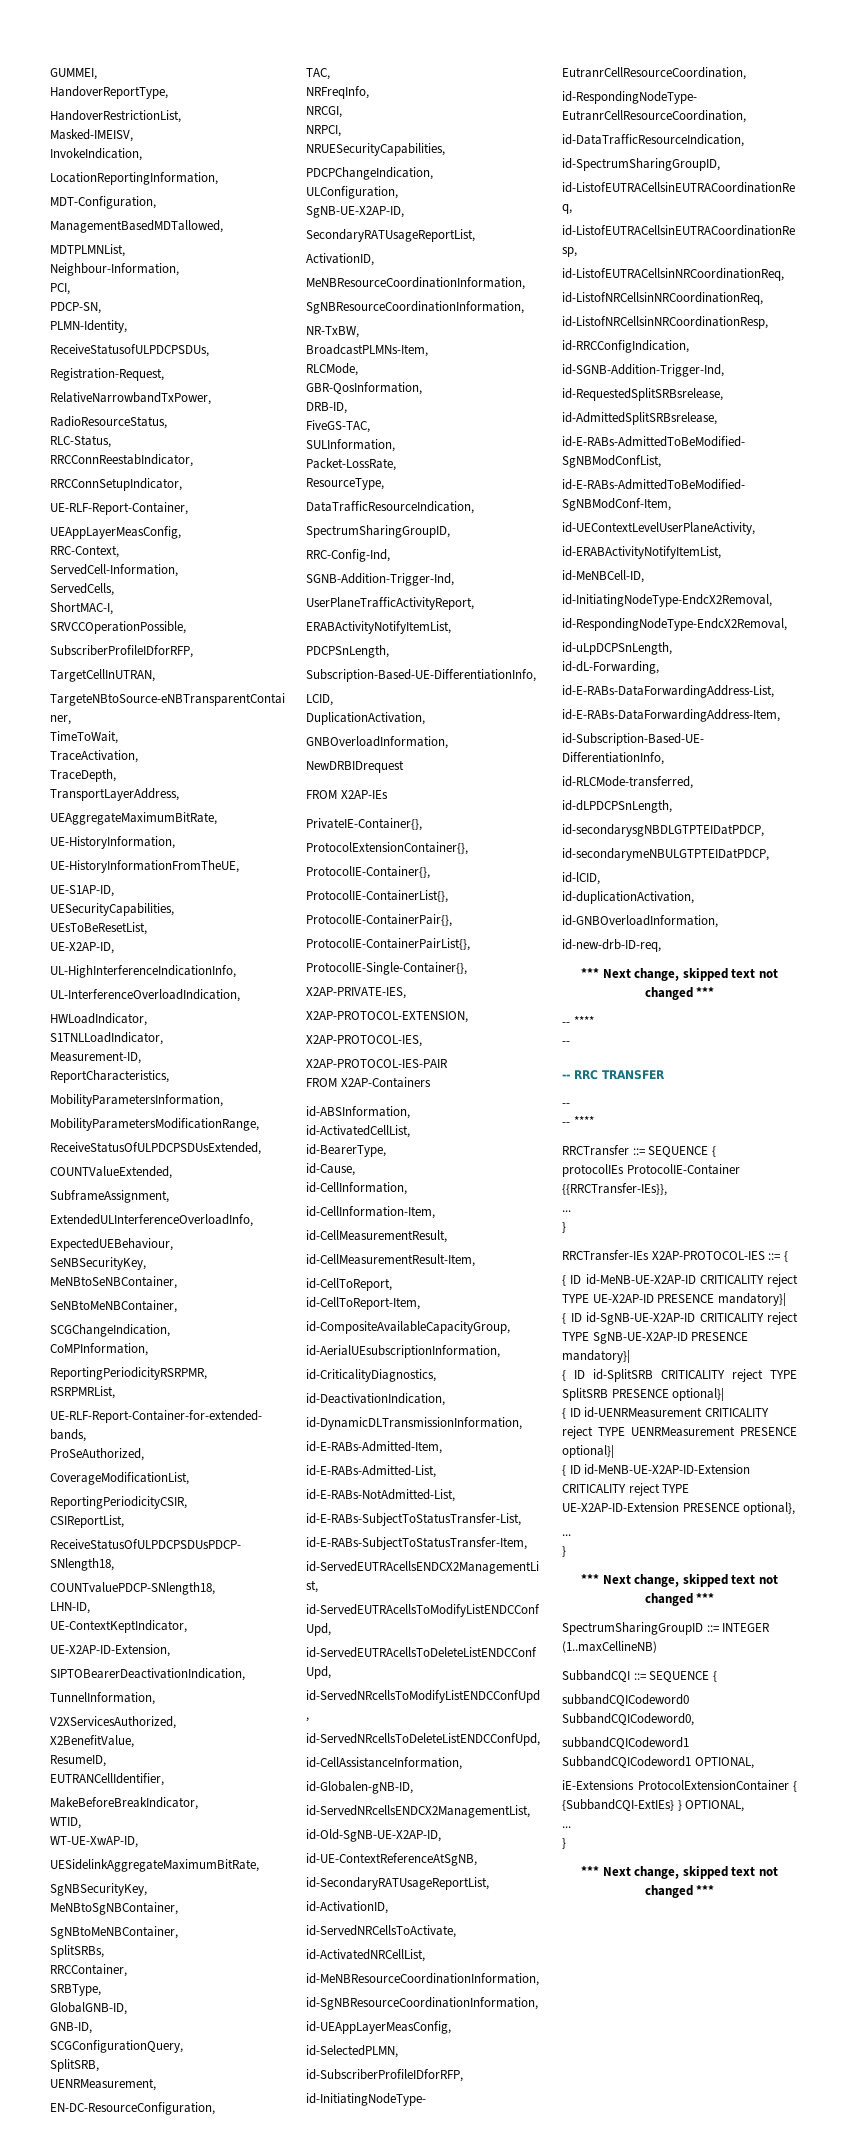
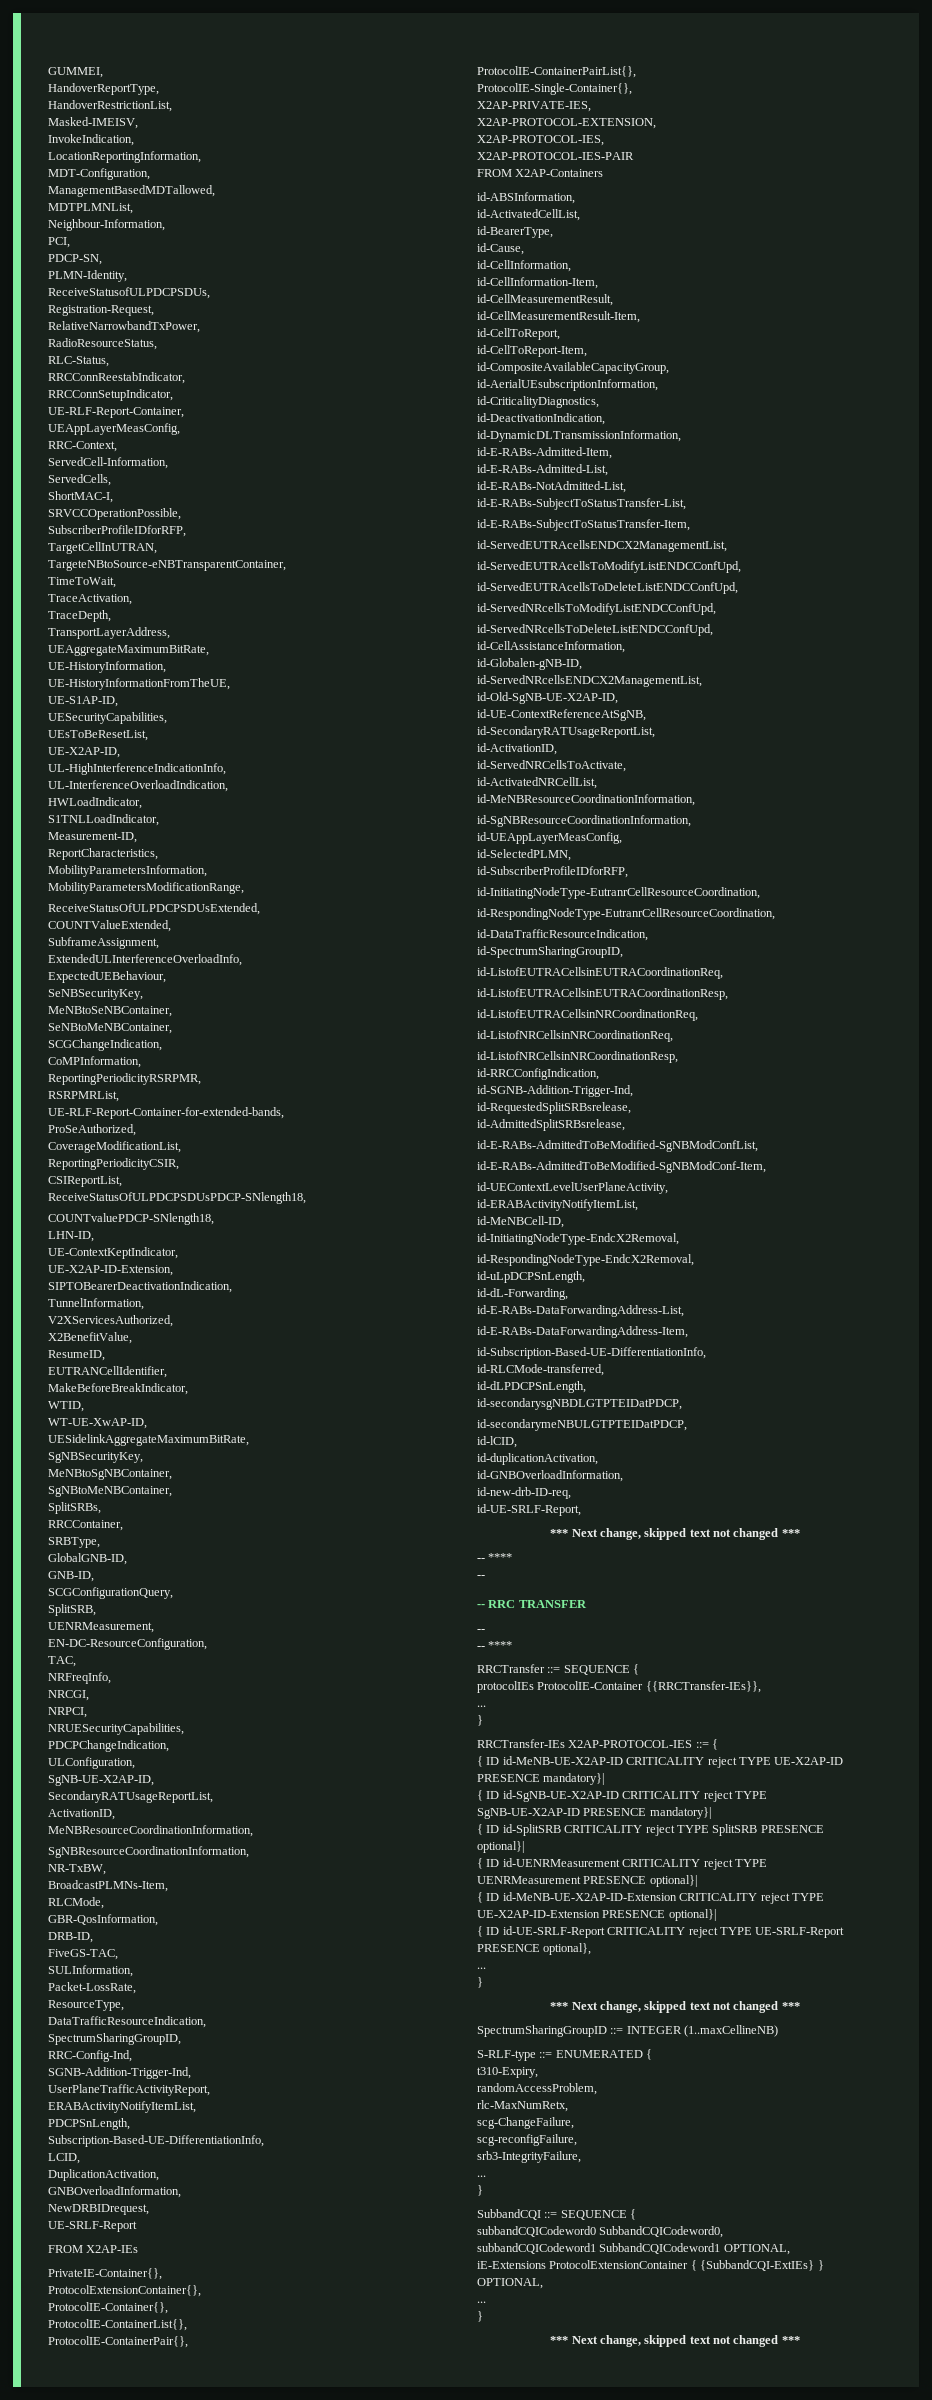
- NewDRBIDrequest
+ NewDRBIDrequest,
+ UE-SRLF-Report
+ id-UE-SRLF-Report,
- { ID id-MeNB-UE-X2AP-ID-Extension CRITICALITY reject TYPE UE-X2AP-ID-Extension PRESENCE optional},
+ { ID id-MeNB-UE-X2AP-ID-Extension CRITICALITY reject TYPE UE-X2AP-ID-Extension PRESENCE optional}|
+ { ID id-UE-SRLF-Report CRITICALITY reject TYPE UE-SRLF-Report PRESENCE optional},
+ S-RLF-type ::= ENUMERATED {
+ t310-Expiry,
+ randomAccessProblem,
+ rlc-MaxNumRetx,
+ scg-ChangeFailure,
+ scg-reconfigFailure,
+ srb3-IntegrityFailure,
+ ...
+ }

